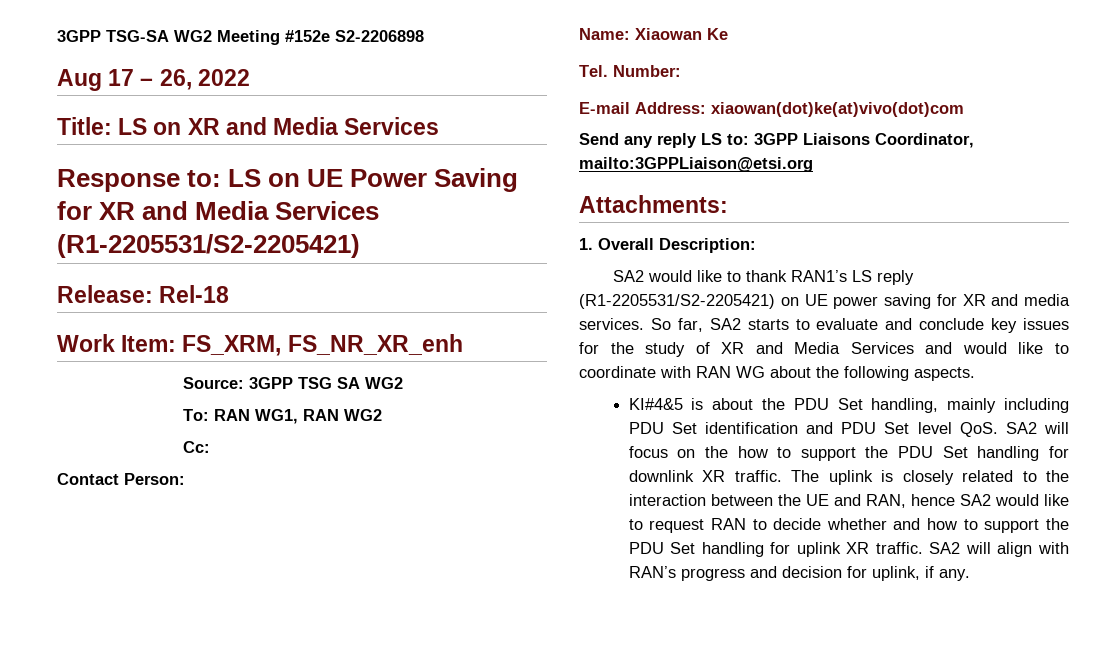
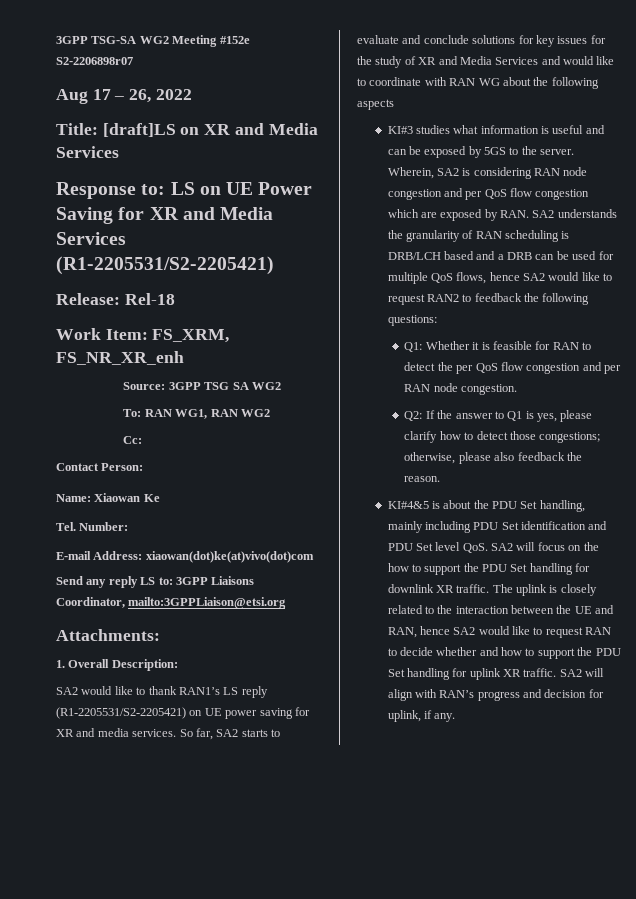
- 3GPP TSG-SA WG2 Meeting #152e S2-2206898
+ 3GPP TSG-SA WG2 Meeting #152e S2-2206898r07
- Title: LS on XR and Media Services
+ Title: [draft]LS on XR and Media Services
- So far, SA2 starts to evaluate and conclude key issues for the study of XR and Media Services and would like to coordinate with RAN WG about the following aspects.
+ So far, SA2 starts to evaluate and conclude solutions for key issues for the study of XR and Media Services and would like to coordinate with RAN WG about the following aspects
+ KI#3 studies what information is useful and can be exposed by 5GS to the server. Wherein, SA2 is considering RAN node congestion and per QoS flow congestion which are exposed by RAN. SA2 understands the granularity of RAN scheduling is DRB/LCH based and a DRB can be used for multiple QoS flows, hence SA2 would like to request RAN2 to feedback the following questions:
+ Q1: Whether it is feasible for RAN to detect the per QoS flow congestion and per RAN node congestion.
+ Q2: If the answer to Q1 is yes, please clarify how to detect those congestions; otherwise, please also feedback the reason.

